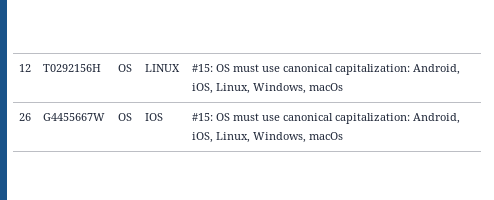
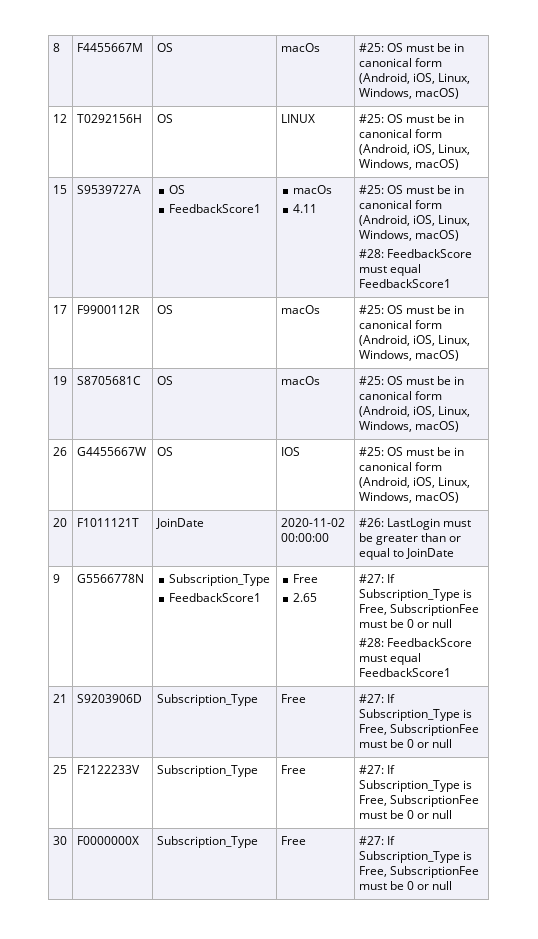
+ 8 | F4455667M | OS | macOs | #25: OS must be in canonical form (Android, iOS, Linux, Windows, macOS)
- 12 | T0292156H | OS | LINUX | #15: OS must use canonical capitalization: Android, iOS, Linux, Windows, macOs
+ 12 | T0292156H | OS | LINUX | #25: OS must be in canonical form (Android, iOS, Linux, Windows, macOS)
+ 15 | S9539727A | OS
+ FeedbackScore1 | macOs
+ 4.11 | #25: OS must be in canonical form (Android, iOS, Linux, Windows, macOS)
+ #28: FeedbackScore must equal FeedbackScore1
+ 17 | F9900112R | OS | macOs | #25: OS must be in canonical form (Android, iOS, Linux, Windows, macOS)
+ 19 | S8705681C | OS | macOs | #25: OS must be in canonical form (Android, iOS, Linux, Windows, macOS)
- 26 | G4455667W | OS | IOS | #15: OS must use canonical capitalization: Android, iOS, Linux, Windows, macOs
+ 26 | G4455667W | OS | IOS | #25: OS must be in canonical form (Android, iOS, Linux, Windows, macOS)
+ 20 | F1011121T | JoinDate | 2020-11-02 00:00:00 | #26: LastLogin must be greater than or equal to JoinDate
+ 9 | G5566778N | Subscription_Type
+ FeedbackScore1 | Free
+ 2.65 | #27: If Subscription_Type is Free, SubscriptionFee must be 0 or null
+ #28: FeedbackScore must equal FeedbackScore1
+ 21 | S9203906D | Subscription_Type | Free | #27: If Subscription_Type is Free, SubscriptionFee must be 0 or null
+ 25 | F2122233V | Subscription_Type | Free | #27: If Subscription_Type is Free, SubscriptionFee must be 0 or null
+ 30 | F0000000X | Subscription_Type | Free | #27: If Subscription_Type is Free, SubscriptionFee must be 0 or null

